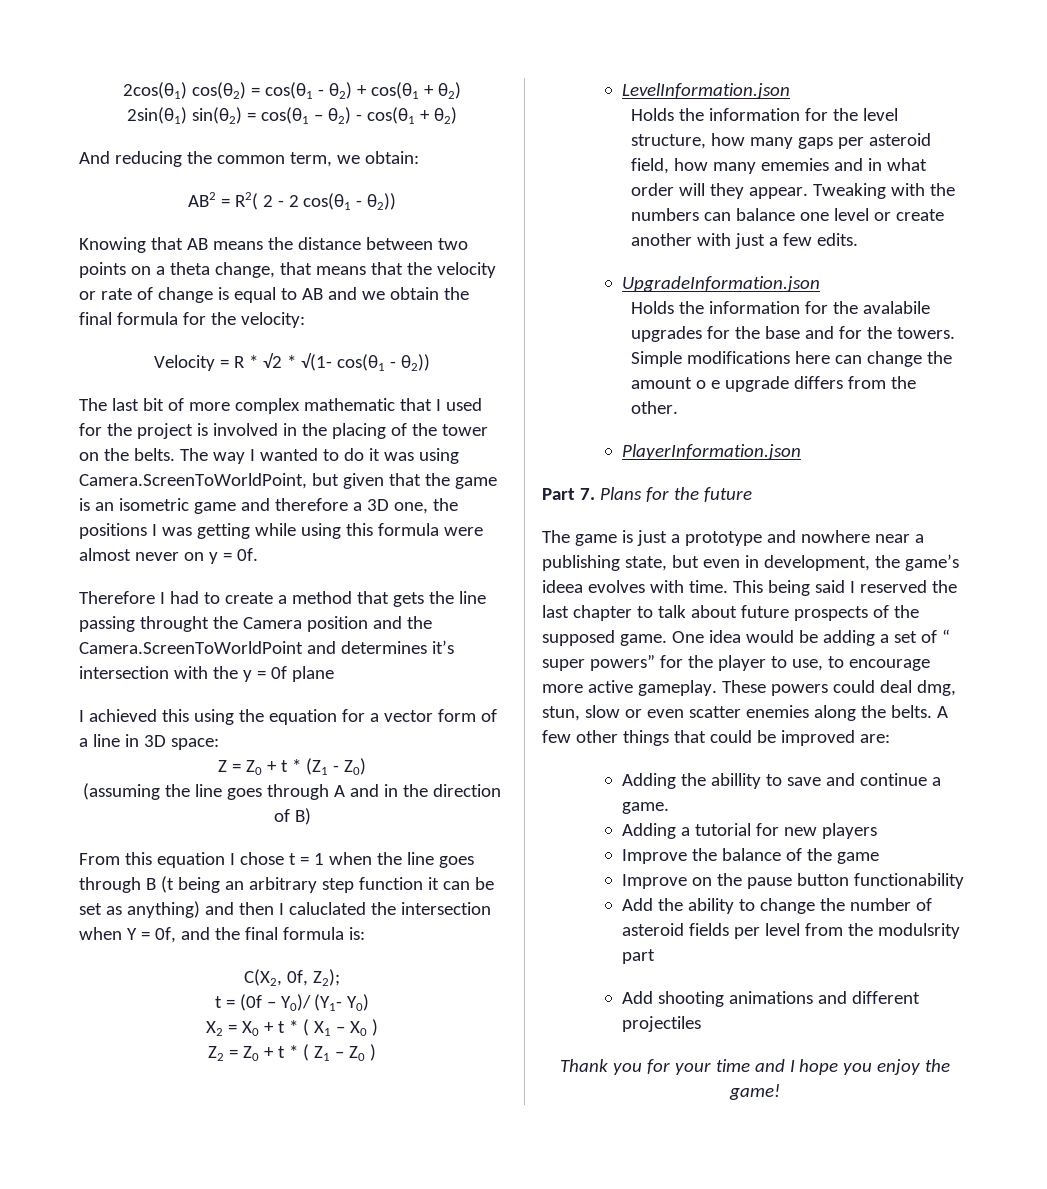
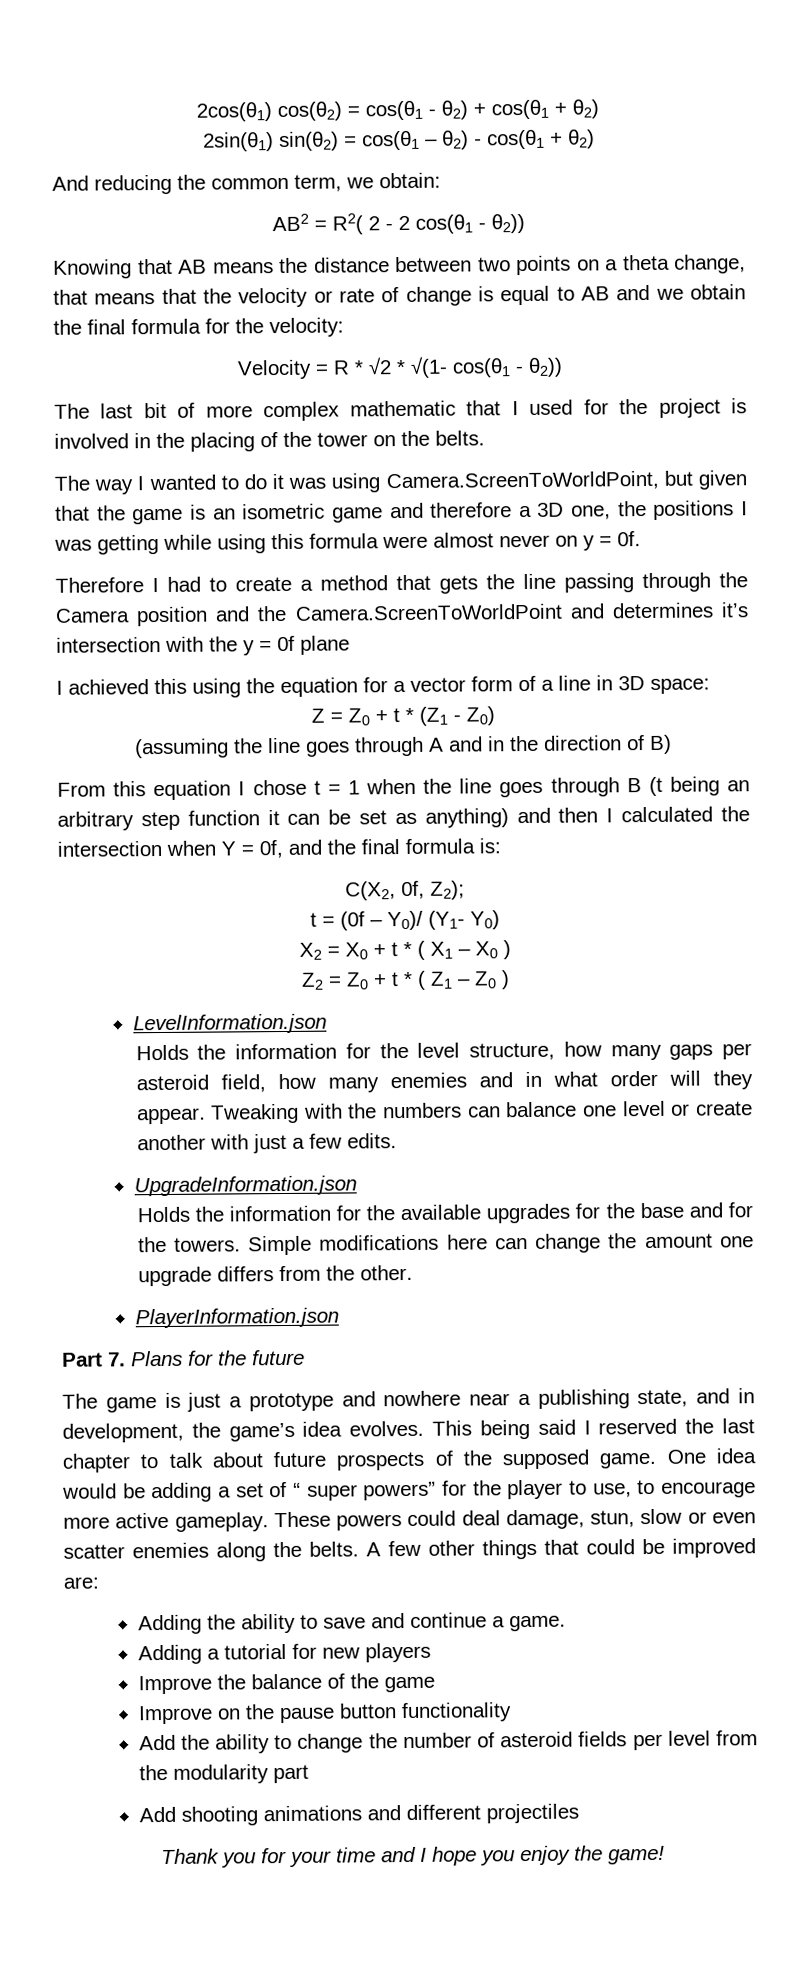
- The last bit of more complex mathematic that I used for the project is involved in the placing of the tower on the belts. The way I wanted to do it was using Camera.ScreenToWorldPoint, but given that the game is an isometric game and therefore a 3D one, the positions I was getting while using this formula were almost never on y = 0f.
+ The last bit of more complex mathematic that I used for the project is involved in the placing of the tower on the belts.
+ The way I wanted to do it was using Camera.ScreenToWorldPoint, but given that the game is an isometric game and therefore a 3D one, the positions I was getting while using this formula were almost never on y = 0f.
- Therefore I had to create a method that gets the line passing throught the Camera position and the Camera.ScreenToWorldPoint and determines it’s intersection with the y = 0f plane
+ Therefore I had to create a method that gets the line passing through the Camera position and the Camera.ScreenToWorldPoint and determines it’s intersection with the y = 0f plane
- From this equation I chose t = 1 when the line goes through B (t being an arbitrary step function it can be set as anything) and then I caluclated the intersection when Y = 0f, and the final formula is:
+ From this equation I chose t = 1 when the line goes through B (t being an arbitrary step function it can be set as anything) and then I calculated the intersection when Y = 0f, and the final formula is:
- Holds the information for the level structure, how many gaps per asteroid field, how many ememies and in what order will they appear.
+ Holds the information for the level structure, how many gaps per asteroid field, how many enemies and in what order will they appear.
- Holds the information for the avalabile upgrades for the base and for the towers.
+ Holds the information for the available upgrades for the base and for the towers.
- Simple modifications here can change the amount o e upgrade differs from the other.
+ Simple modifications here can change the amount one upgrade differs from the other.
- The game is just a prototype and nowhere near a publishing state, but even in development, the game’s ideea evolves with time.
+ The game is just a prototype and nowhere near a publishing state, and in development, the game’s idea evolves.
- These powers could deal dmg, stun, slow or even scatter enemies along the belts.
+ These powers could deal damage, stun, slow or even scatter enemies along the belts.
- Adding the abillity to save and continue a game.
+ Adding the ability to save and continue a game.
- Improve on the pause button functionability
+ Improve on the pause button functionality
- Add the ability to change the number of asteroid fields per level from the modulsrity part
+ Add the ability to change the number of asteroid fields per level from the modularity part

